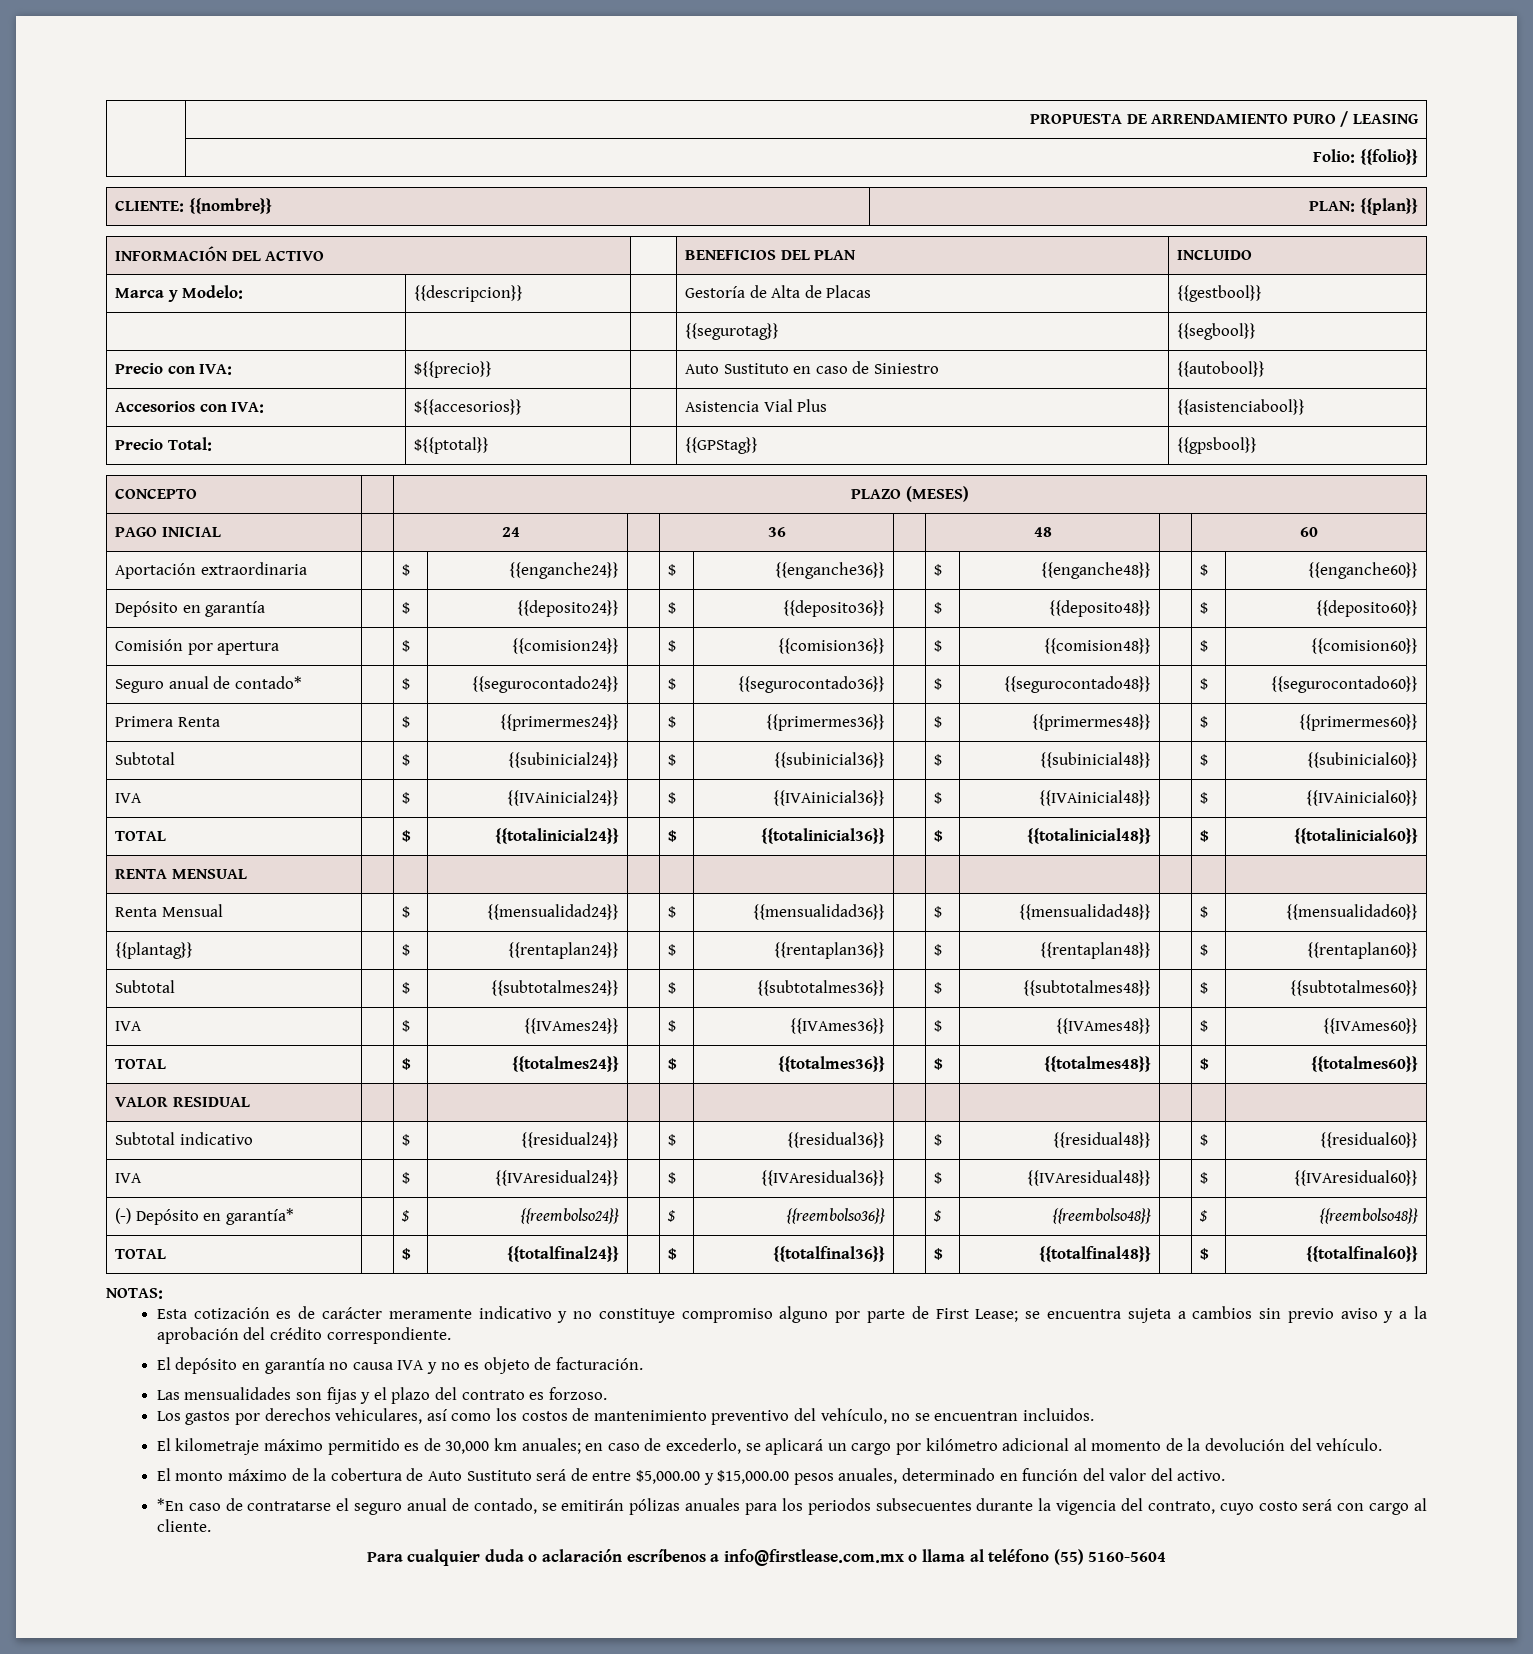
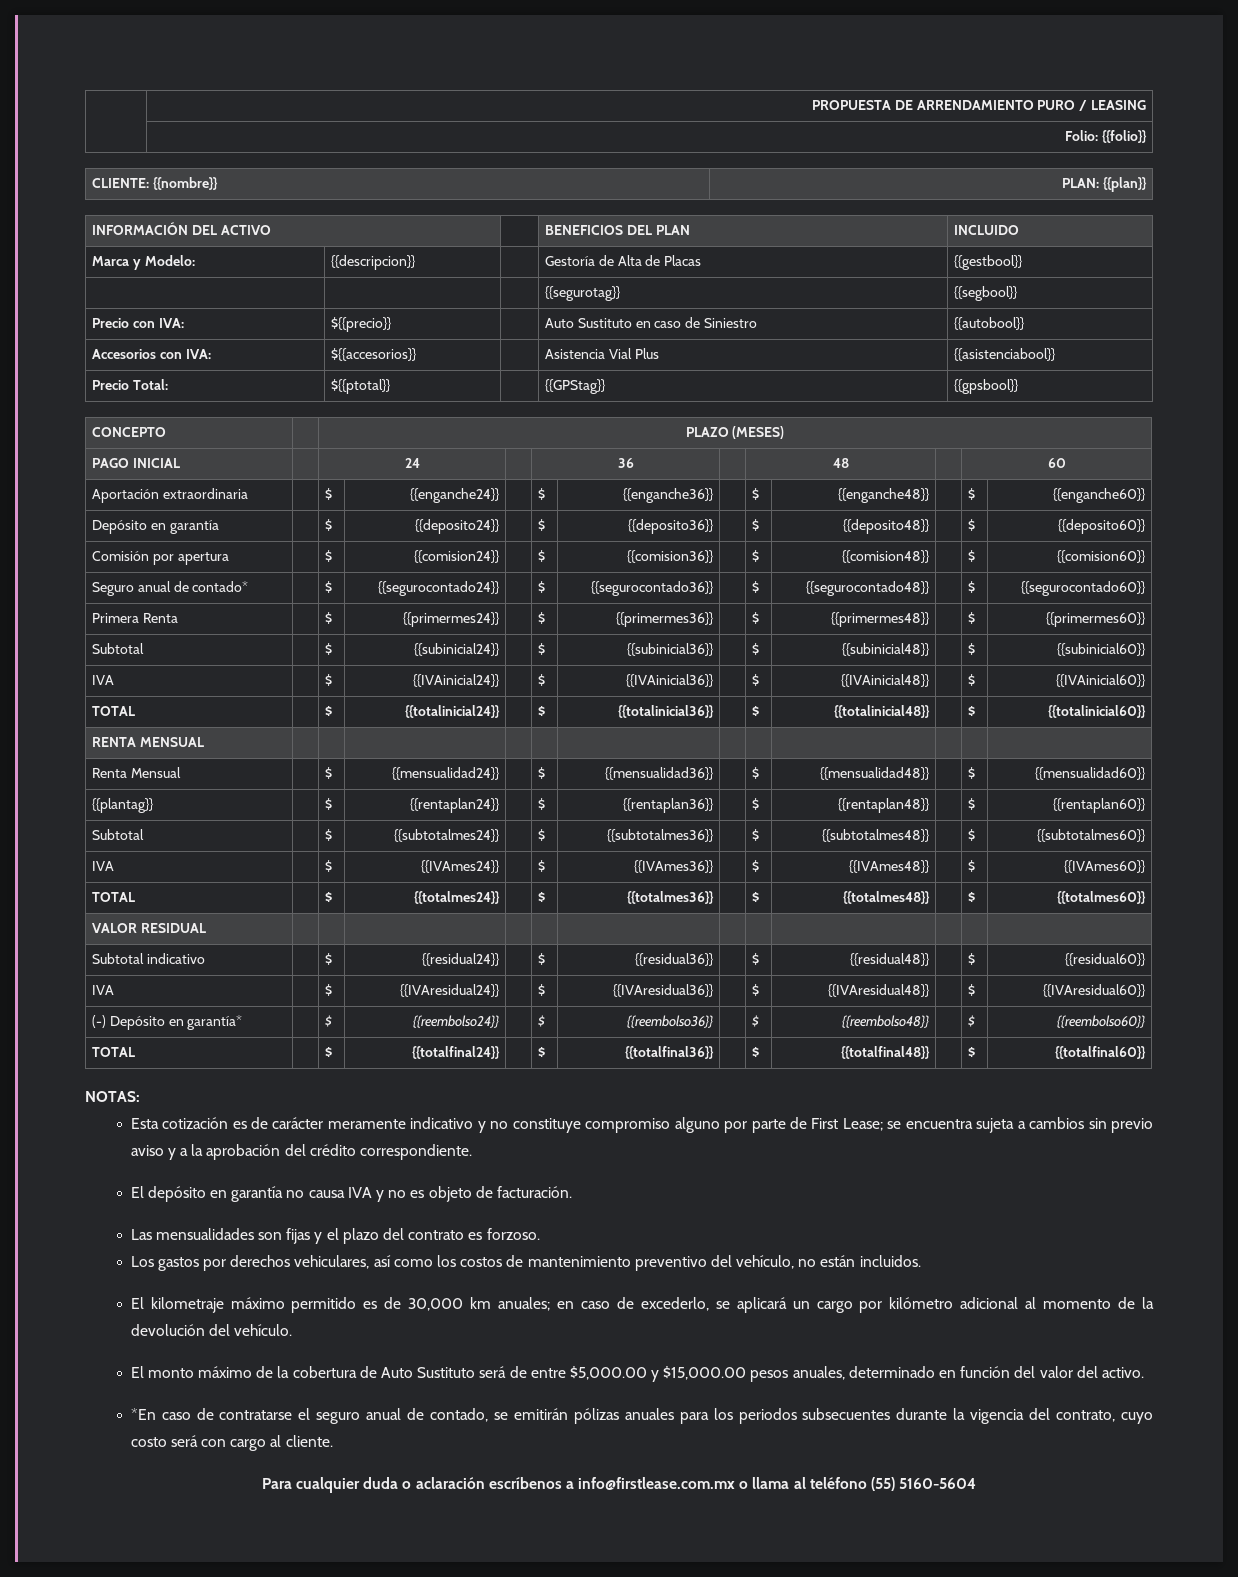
- (-) Depósito en garantía* | | $ | {{reembolso24}} | | $ | {{reembolso36}} | | $ | {{reembolso48}} | | $ | {{reembolso48}}
+ (-) Depósito en garantía* | | $ | {{reembolso24}} | | $ | {{reembolso36}} | | $ | {{reembolso48}} | | $ | {{reembolso60}}
- Los gastos por derechos vehiculares, así como los costos de mantenimiento preventivo del vehículo, no se encuentran incluidos.
+ Los gastos por derechos vehiculares, así como los costos de mantenimiento preventivo del vehículo, no están incluidos.

